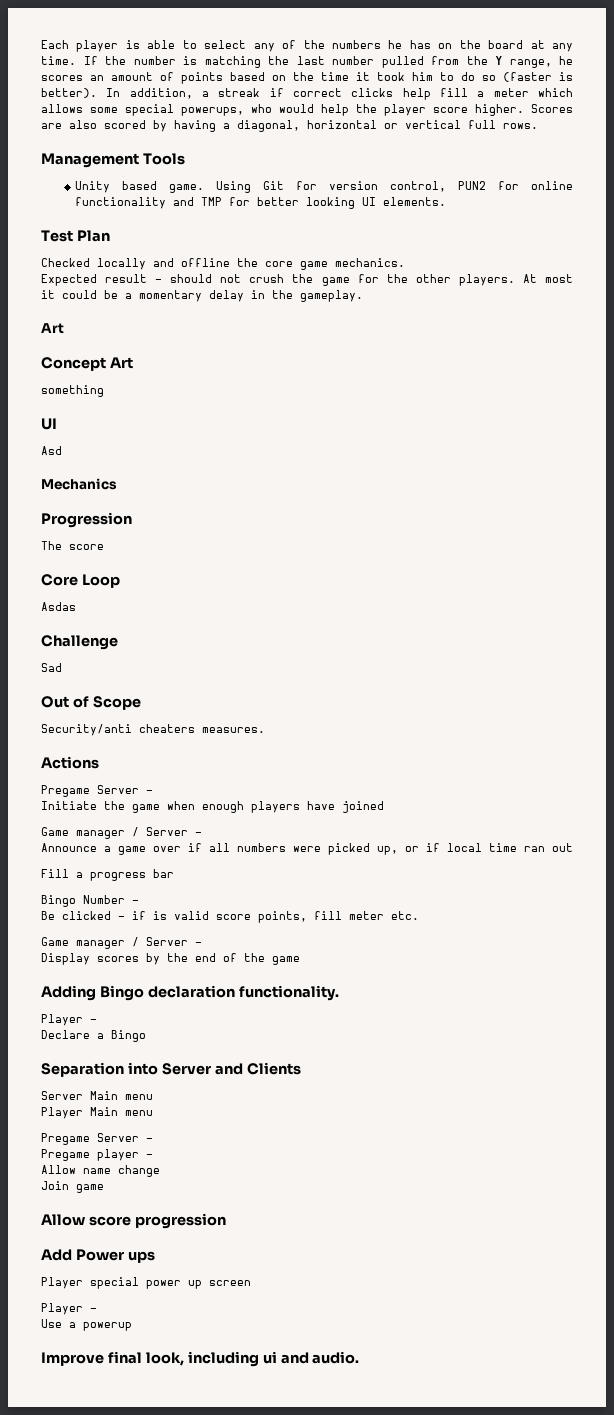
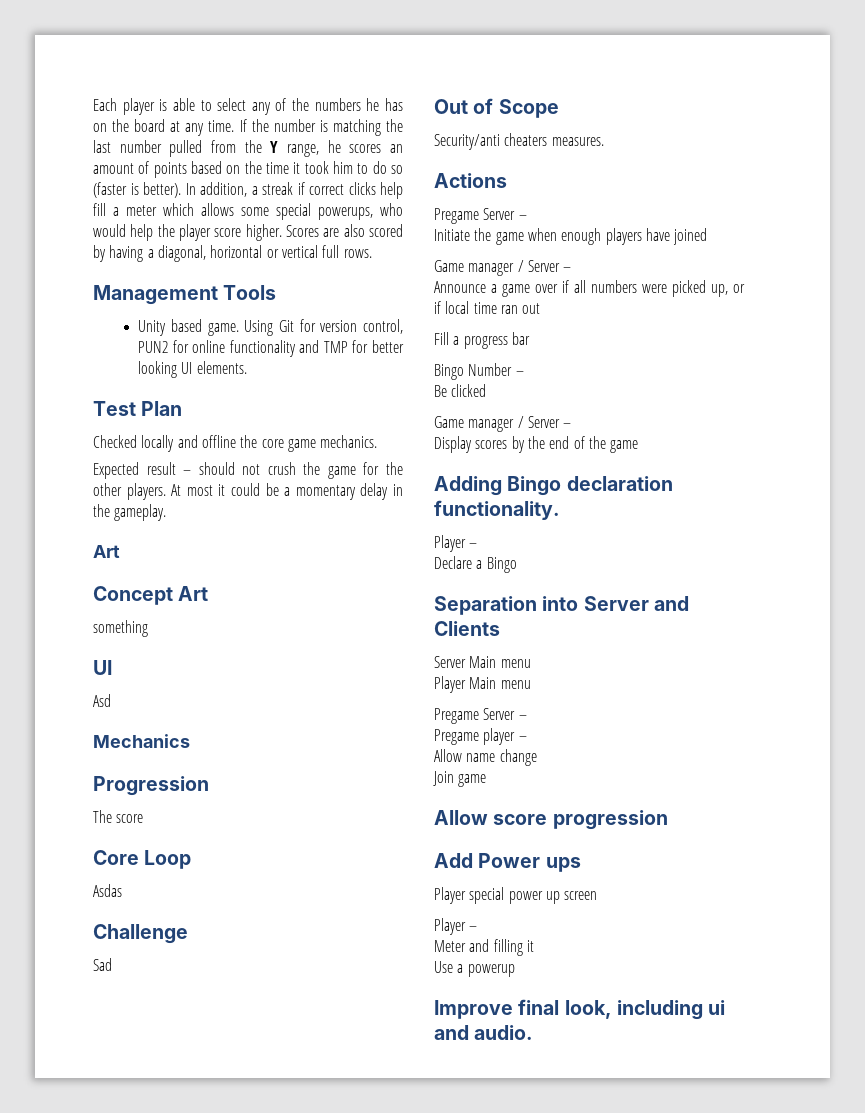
- Be clicked – if is valid score points, fill meter etc.
+ Be clicked
+ Meter and filling it

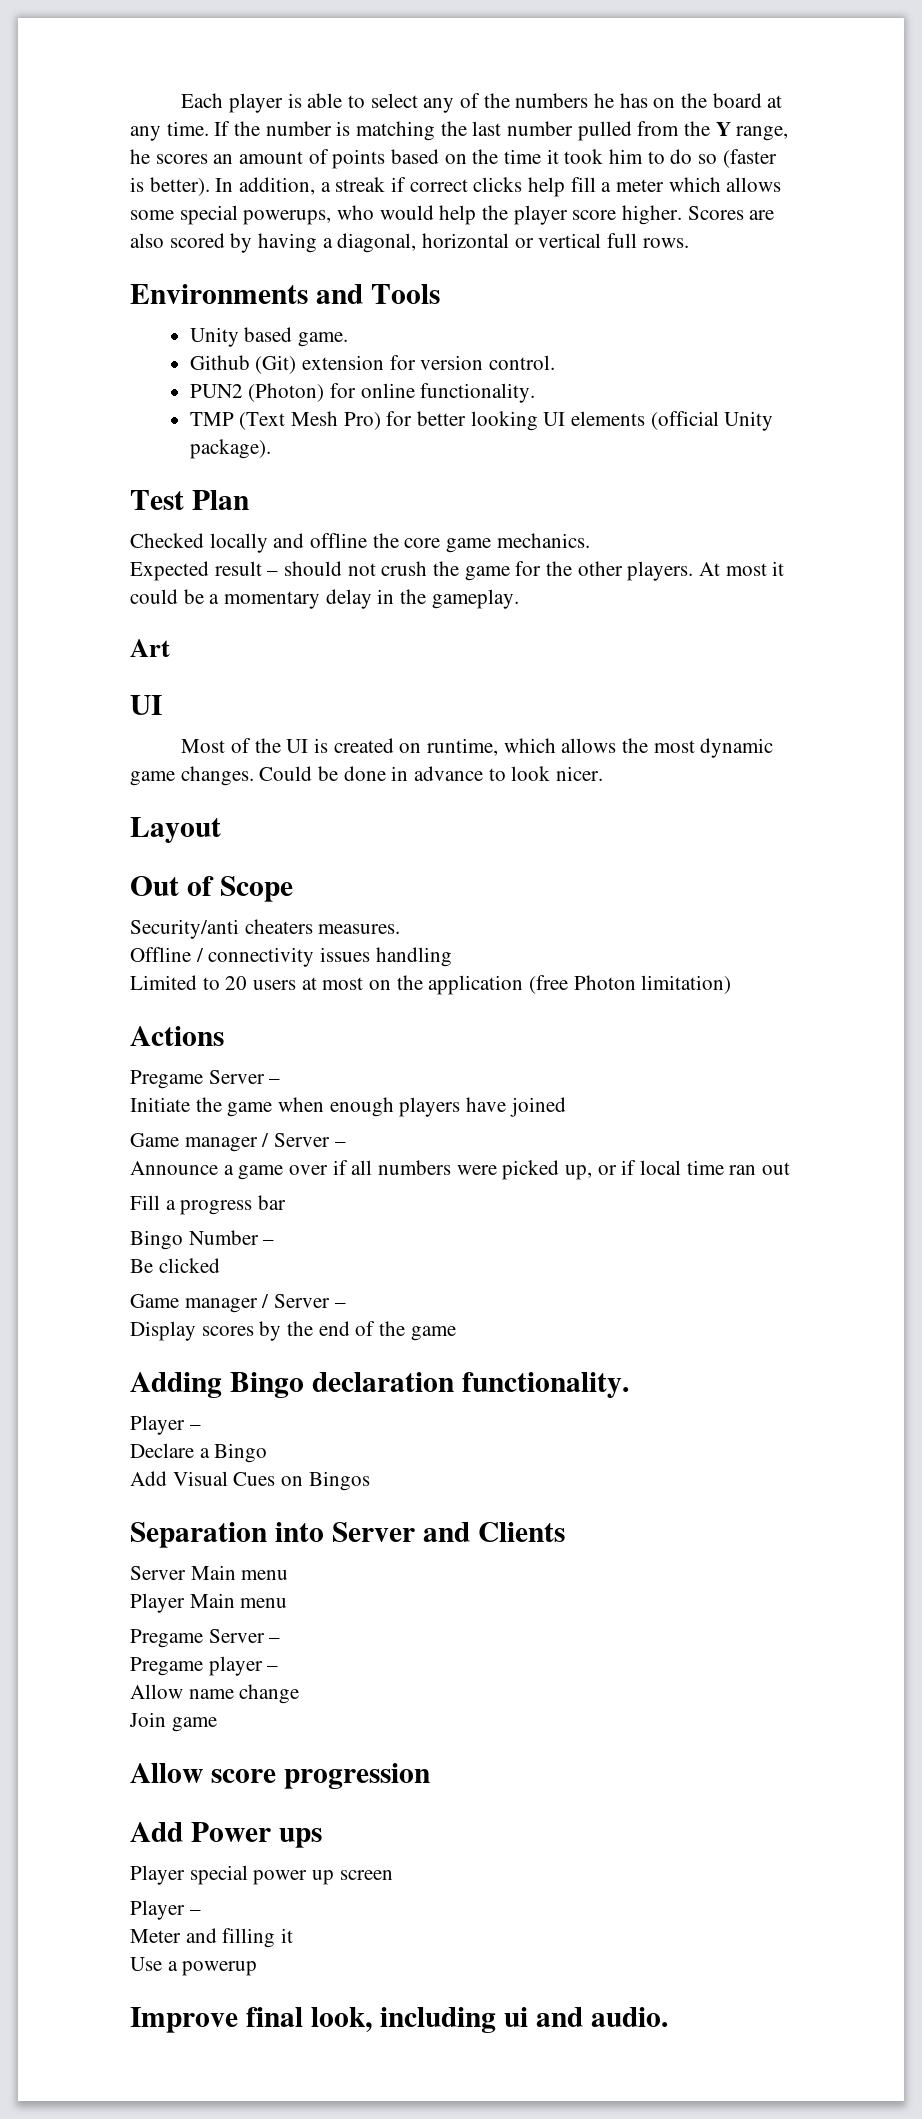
- Management Tools
+ Environments and Tools
- Unity based game. Using Git for version control, PUN2 for online functionality and TMP for better looking UI elements.
+ Unity based game.
+ Github (Git) extension for version control.
+ PUN2 (Photon) for online functionality.
+ TMP (Text Mesh Pro) for better looking UI elements (official Unity package).
  At most it could be a momentary delay in the gameplay.
  Art
- Concept Art
- something
  UI
- Asd
- Mechanics
- Progression
- The score
- Core Loop
- Asdas
- Challenge
- Sad
+ Most of the UI is created on runtime, which allows the most dynamic game changes. Could be done in advance to look nicer.
+ Layout
+ Offline / connectivity issues handling
+ Limited to 20 users at most on the application (free Photon limitation)
+ Add Visual Cues on Bingos

